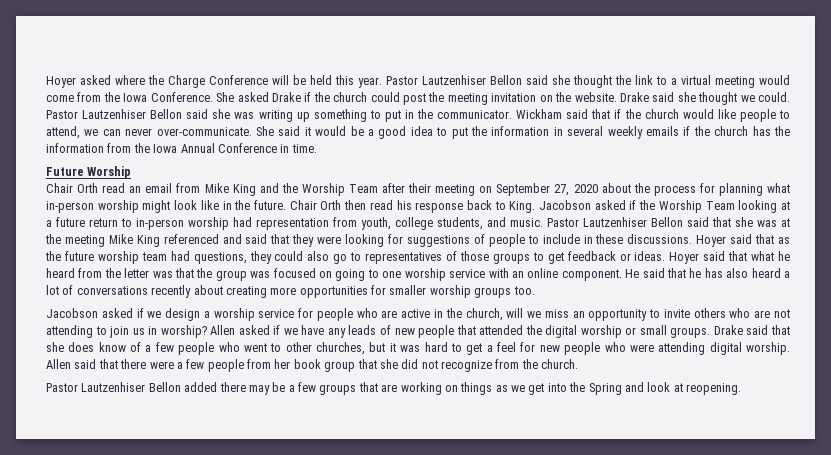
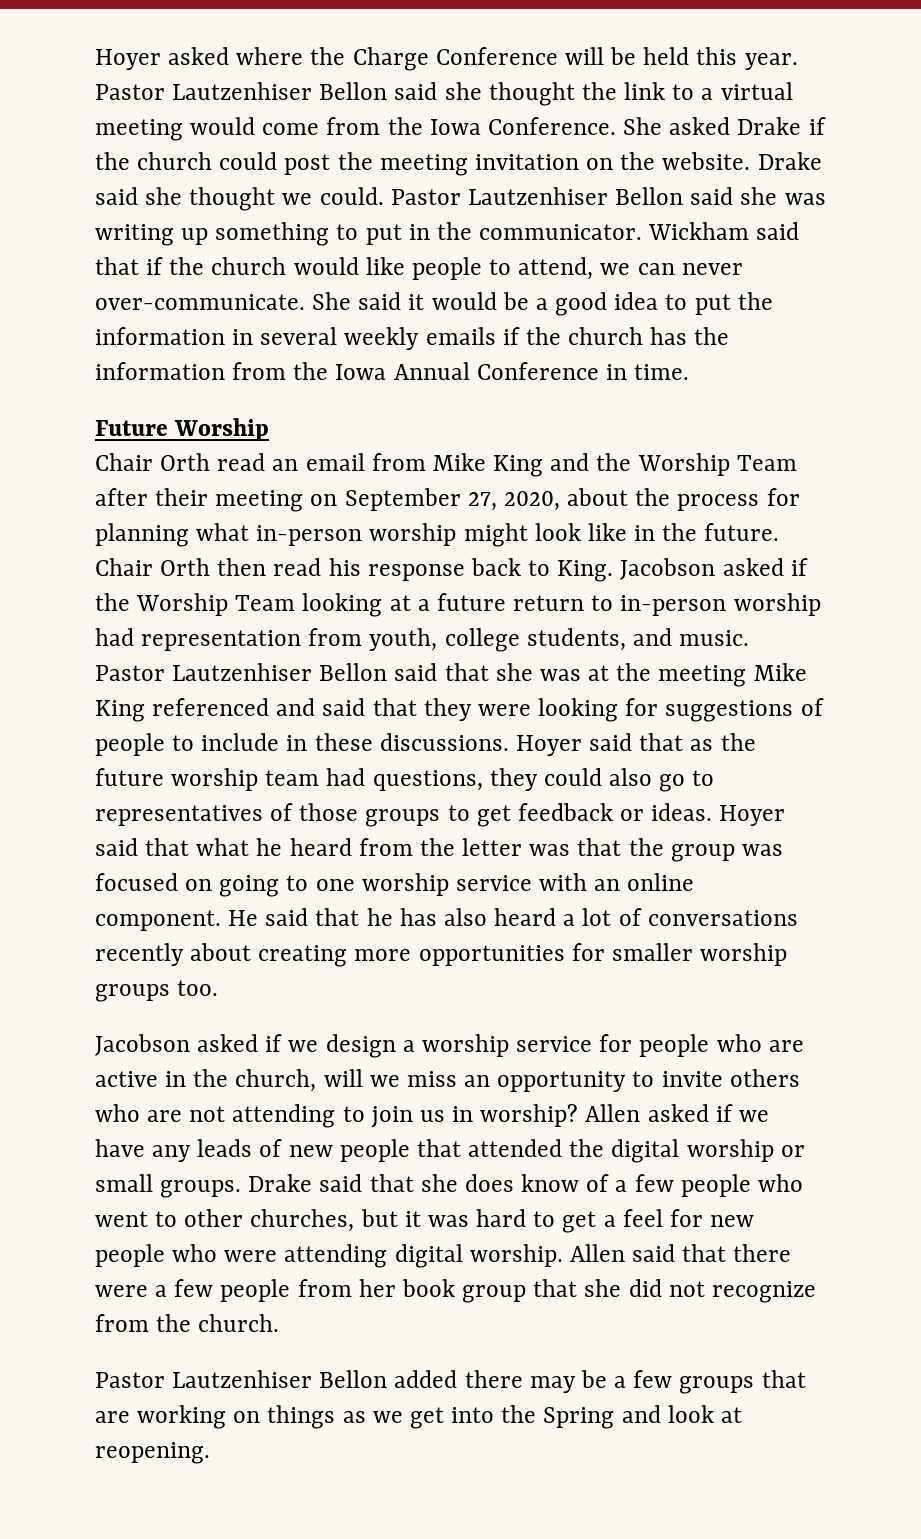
- Chair Orth read an email from Mike King and the Worship Team after their meeting on September 27, 2020 about the process for planning what in-person worship might look like in the future.
+ Chair Orth read an email from Mike King and the Worship Team after their meeting on September 27, 2020, about the process for planning what in-person worship might look like in the future.

